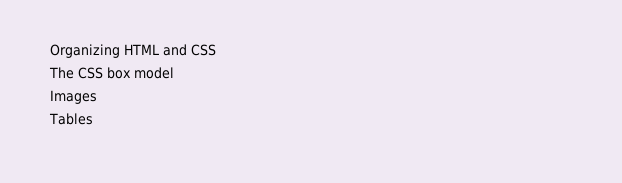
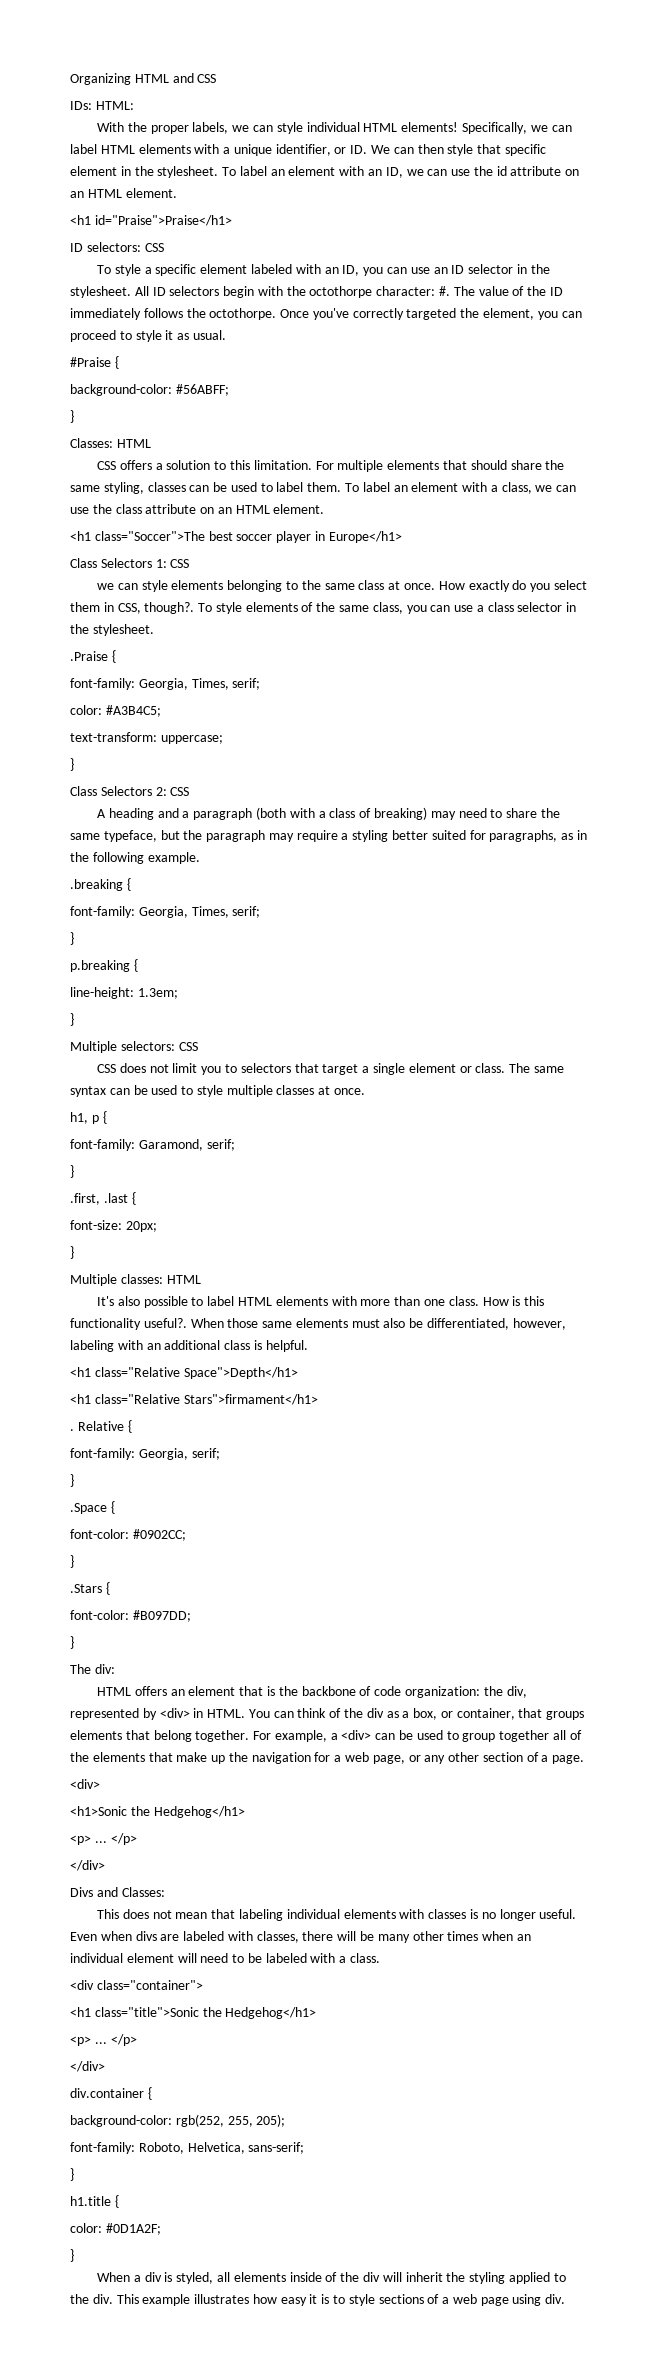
- The CSS box model
- Images
- Tables
+ IDs: HTML:
+ With the proper labels, we can style individual HTML elements! Specifically, we can label HTML elements with a unique identifier, or ID. We can then style that specific element in the stylesheet. To label an element with an ID, we can use the id attribute on an HTML element.
+ <h1 id="Praise">Praise</h1>
+ ID selectors: CSS
+ To style a specific element labeled with an ID, you can use an ID selector in the stylesheet. All ID selectors begin with the octothorpe character: #. The value of the ID immediately follows the octothorpe. Once you've correctly targeted the element, you can proceed to style it as usual.
+ #Praise {
+ background-color: #56ABFF;
+ }
+ Classes: HTML
+ CSS offers a solution to this limitation. For multiple elements that should share the same styling, classes can be used to label them. To label an element with a class, we can use the class attribute on an HTML element.
+ <h1 class="Soccer">The best soccer player in Europe</h1>
+ Class Selectors 1: CSS
+ we can style elements belonging to the same class at once. How exactly do you select them in CSS, though?. To style elements of the same class, you can use a class selector in the stylesheet.
+ .Praise {
+ font-family: Georgia, Times, serif;
+ color: #A3B4C5;
+ text-transform: uppercase;
+ }
+ Class Selectors 2: CSS
+ A heading and a paragraph (both with a class of breaking) may need to share the same typeface, but the paragraph may require a styling better suited for paragraphs, as in the following example.
+ .breaking {
+ font-family: Georgia, Times, serif;
+ }
+ p.breaking {
+ line-height: 1.3em;
+ }
+ Multiple selectors: CSS
+ CSS does not limit you to selectors that target a single element or class. The same syntax can be used to style multiple classes at once.
+ h1, p {
+ font-family: Garamond, serif;
+ }
+ .first, .last {
+ font-size: 20px;
+ }
+ Multiple classes: HTML
+ It's also possible to label HTML elements with more than one class. How is this functionality useful?. When those same elements must also be differentiated, however, labeling with an additional class is helpful.
+ <h1 class="Relative Space">Depth</h1>
+ <h1 class="Relative Stars">firmament</h1>
+ . Relative {
+ font-family: Georgia, serif;
+ }
+ .Space {
+ font-color: #0902CC;
+ }
+ .Stars {
+ font-color: #B097DD;
+ }
+ The div:
+ HTML offers an element that is the backbone of code organization: the div, represented by <div> in HTML. You can think of the div as a box, or container, that groups elements that belong together. For example, a <div> can be used to group together all of the elements that make up the navigation for a web page, or any other section of a page.
+ <div>
+ <h1>Sonic the Hedgehog</h1>
+ <p> ... </p>
+ </div>
+ Divs and Classes:
+ This does not mean that labeling individual elements with classes is no longer useful. Even when divs are labeled with classes, there will be many other times when an individual element will need to be labeled with a class.
+ <div class="container">
+ <h1 class="title">Sonic the Hedgehog</h1>
+ <p> ... </p>
+ </div>
+ div.container {
+ background-color: rgb(252, 255, 205);
+ font-family: Roboto, Helvetica, sans-serif;
+ }
+ h1.title {
+ color: #0D1A2F;
+ }
+ When a div is styled, all elements inside of the div will inherit the styling applied to the div. This example illustrates how easy it is to style sections of a web page using div.

